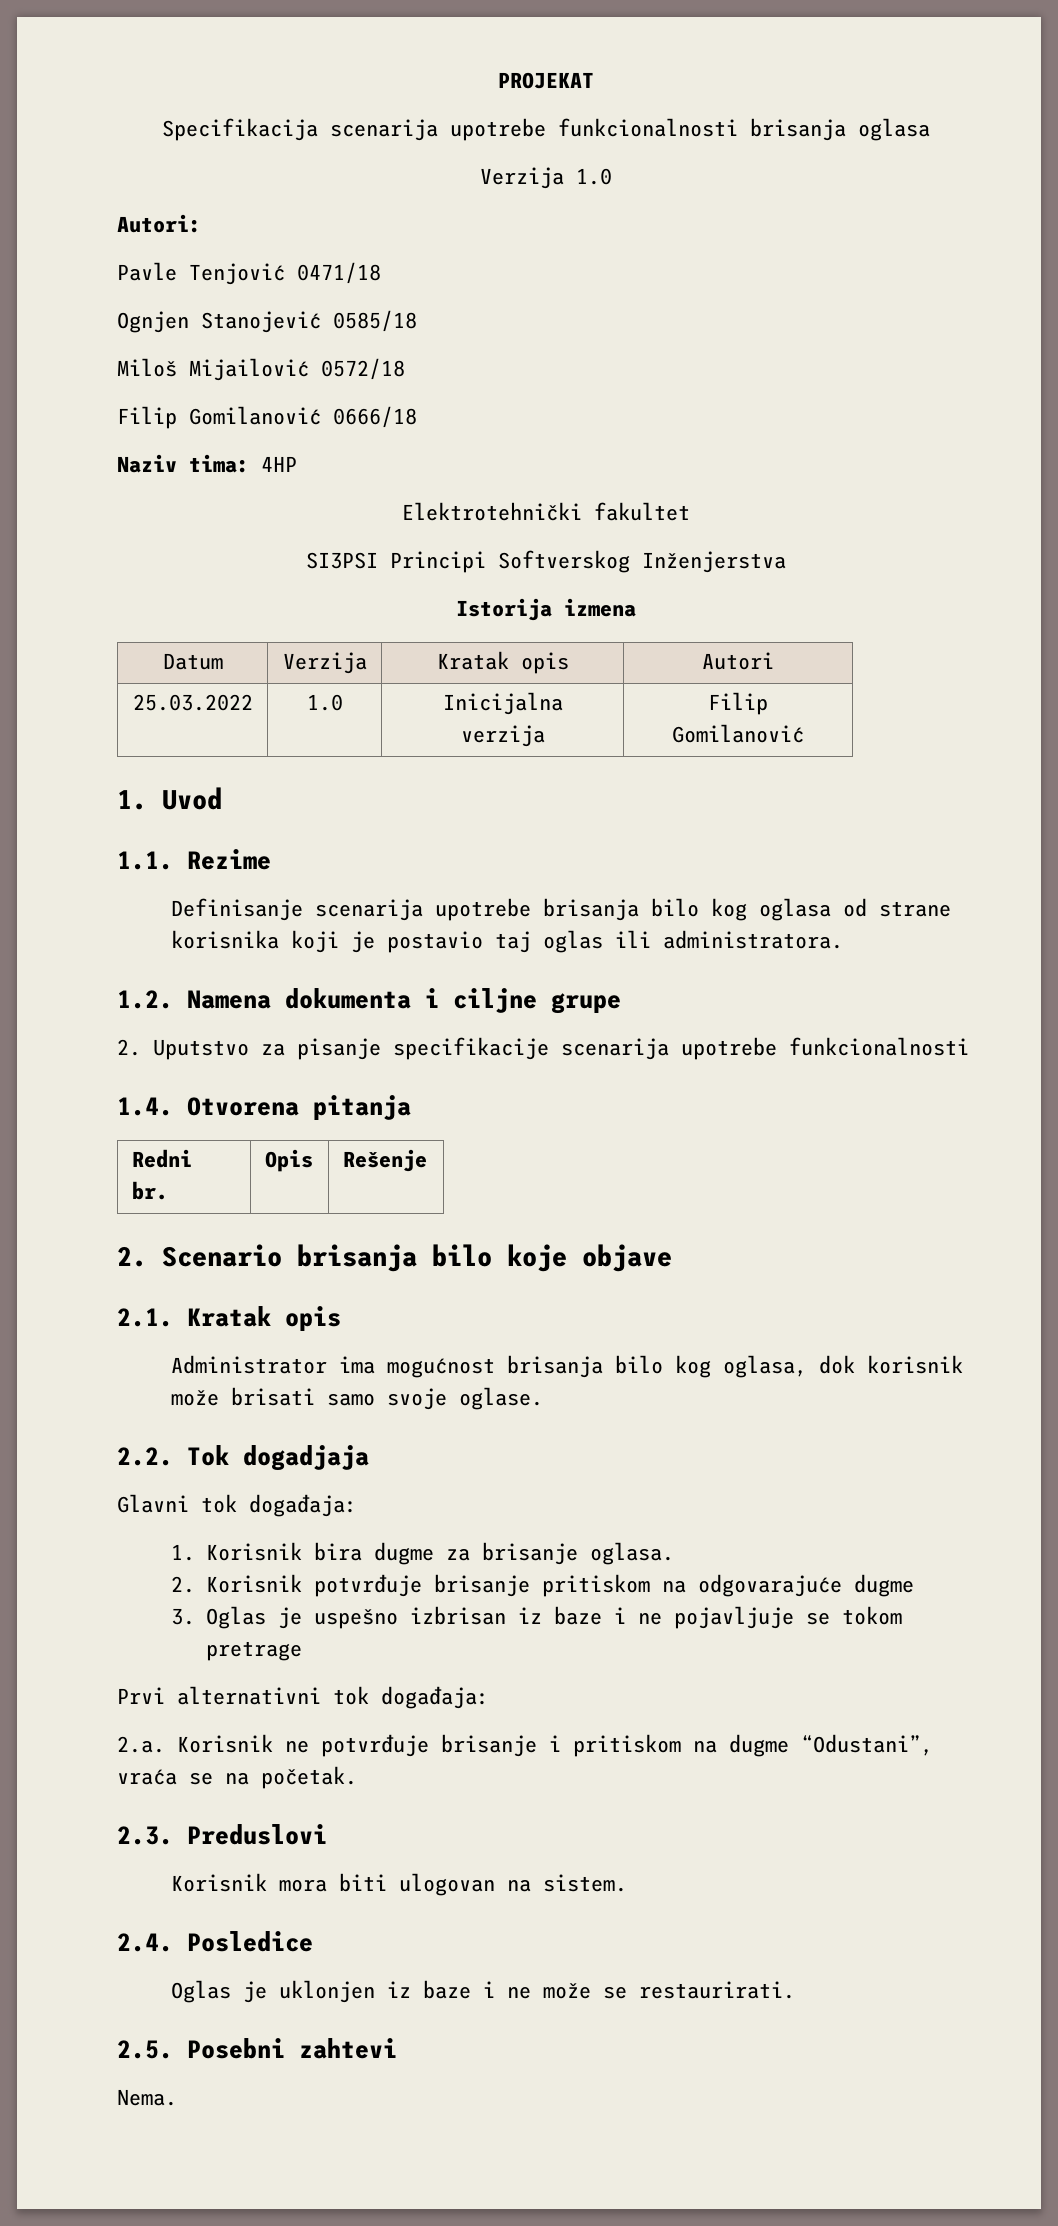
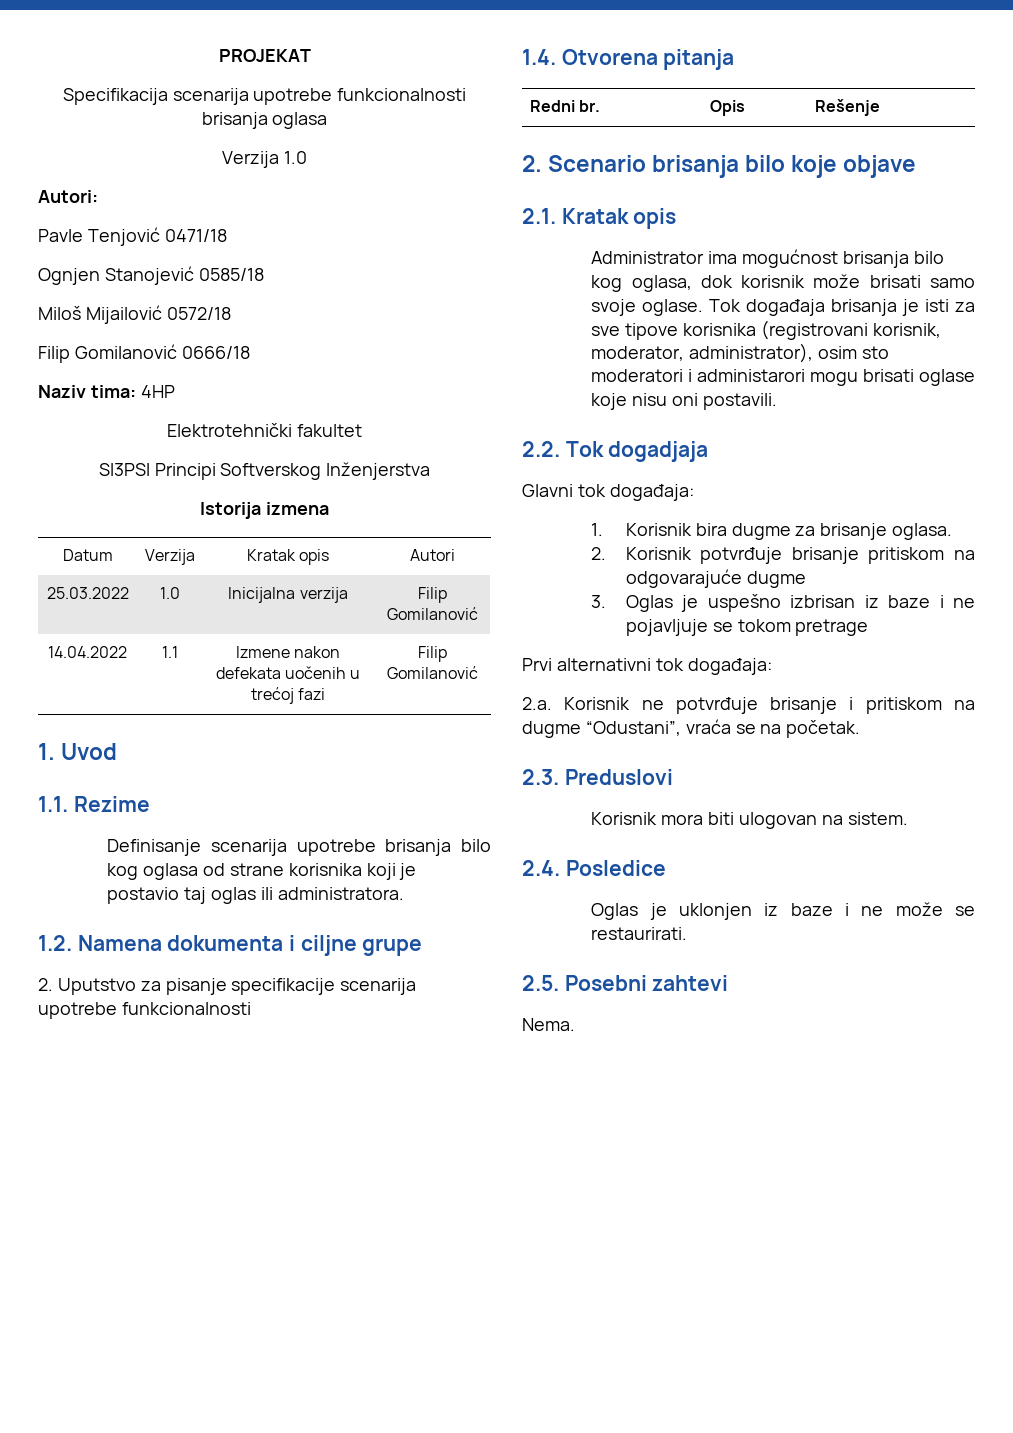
+ 14.04.2022 | 1.1 | Izmene nakon defekata uočenih u trećoj fazi | Filip Gomilanović
+ Tok događaja brisanja je isti za sve tipove korisnika (registrovani korisnik, moderator, administrator), osim sto moderatori i administarori mogu brisati oglase koje nisu oni postavili.

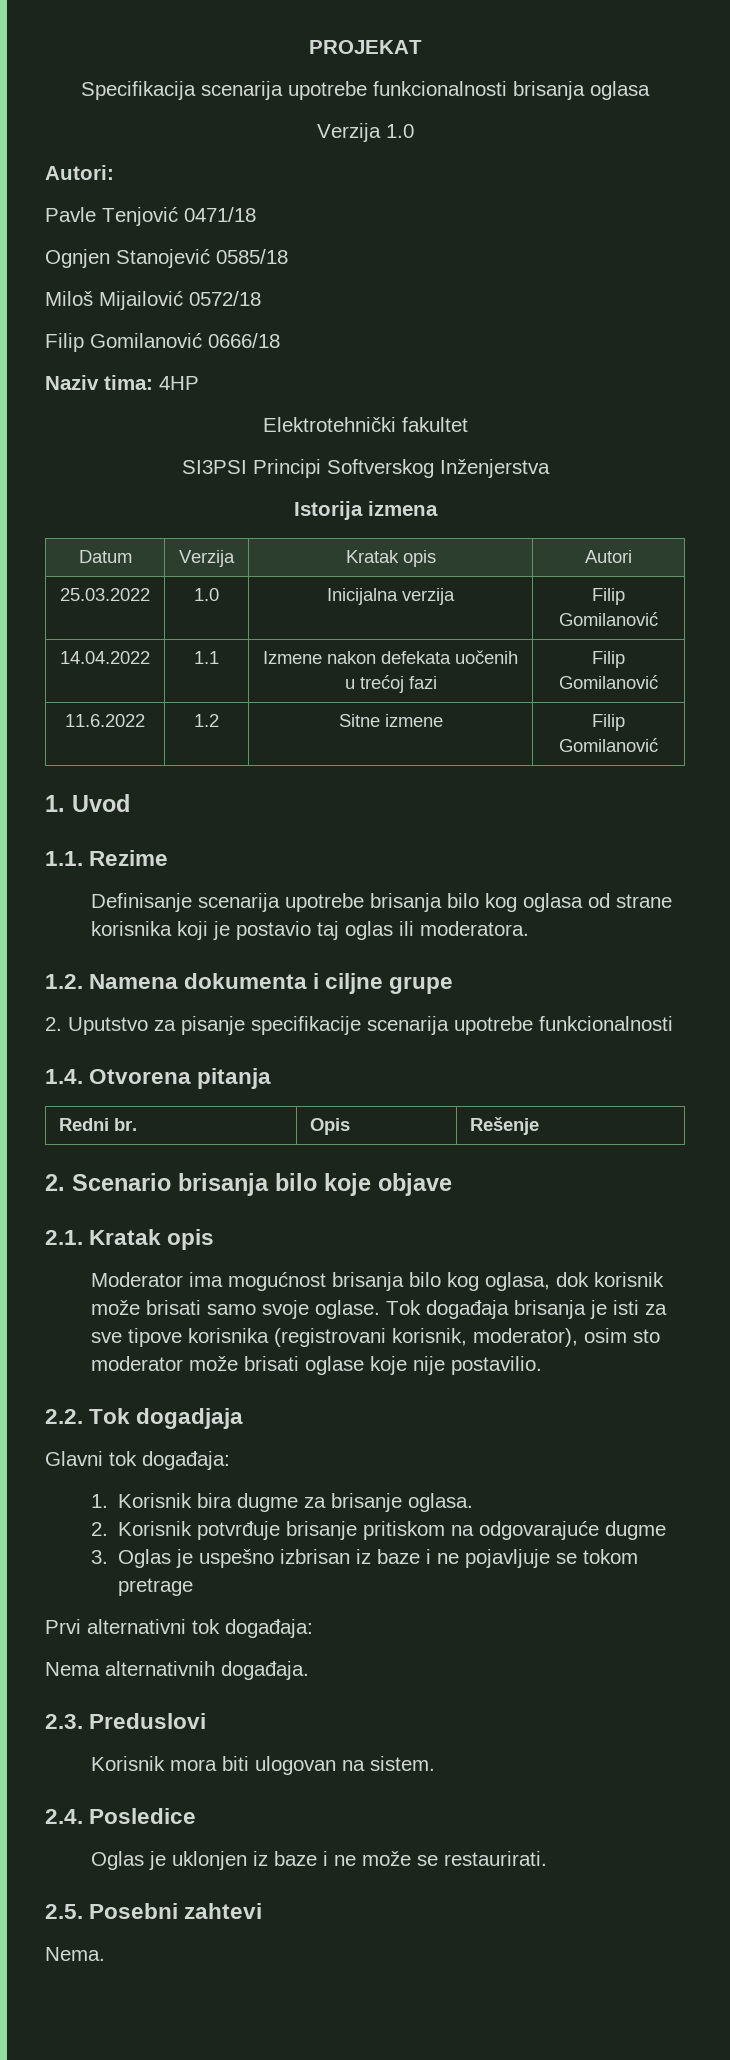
+ 11.6.2022 | 1.2 | Sitne izmene | Filip Gomilanović
- Definisanje scenarija upotrebe brisanja bilo kog oglasa od strane korisnika koji je postavio taj oglas ili administratora.
+ Definisanje scenarija upotrebe brisanja bilo kog oglasa od strane korisnika koji je postavio taj oglas ili moderatora.
- Administrator ima mogućnost brisanja bilo kog oglasa, dok korisnik može brisati samo svoje oglase.
+ Moderator ima mogućnost brisanja bilo kog oglasa, dok korisnik može brisati samo svoje oglase.
- Tok događaja brisanja je isti za sve tipove korisnika (registrovani korisnik, moderator, administrator), osim sto moderatori i administarori mogu brisati oglase koje nisu oni postavili.
+ Tok događaja brisanja je isti za sve tipove korisnika (registrovani korisnik, moderator), osim sto moderator može brisati oglase koje nije postavilio.
- 2.a. Korisnik ne potvrđuje brisanje i pritiskom na dugme “Odustani”, vraća se na početak.
+ Nema alternativnih događaja.

